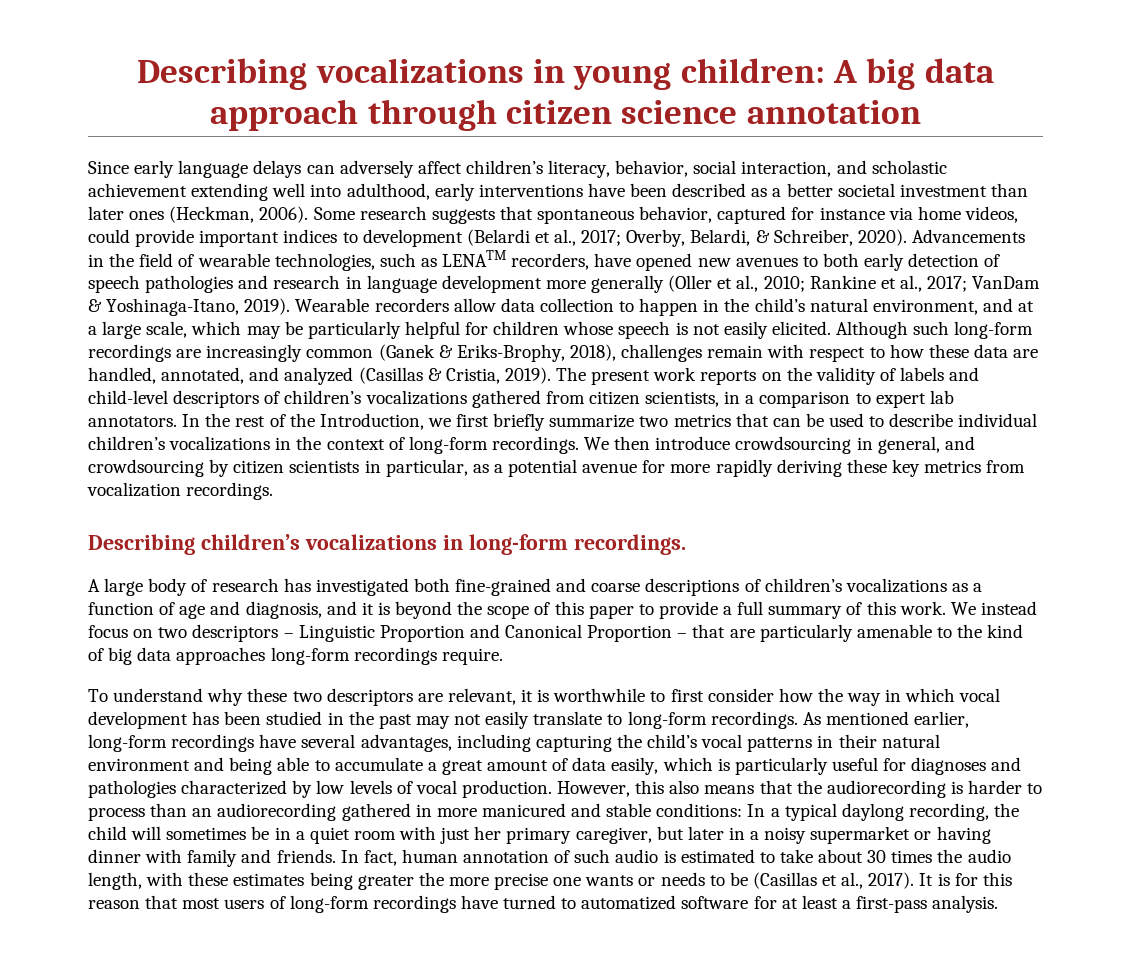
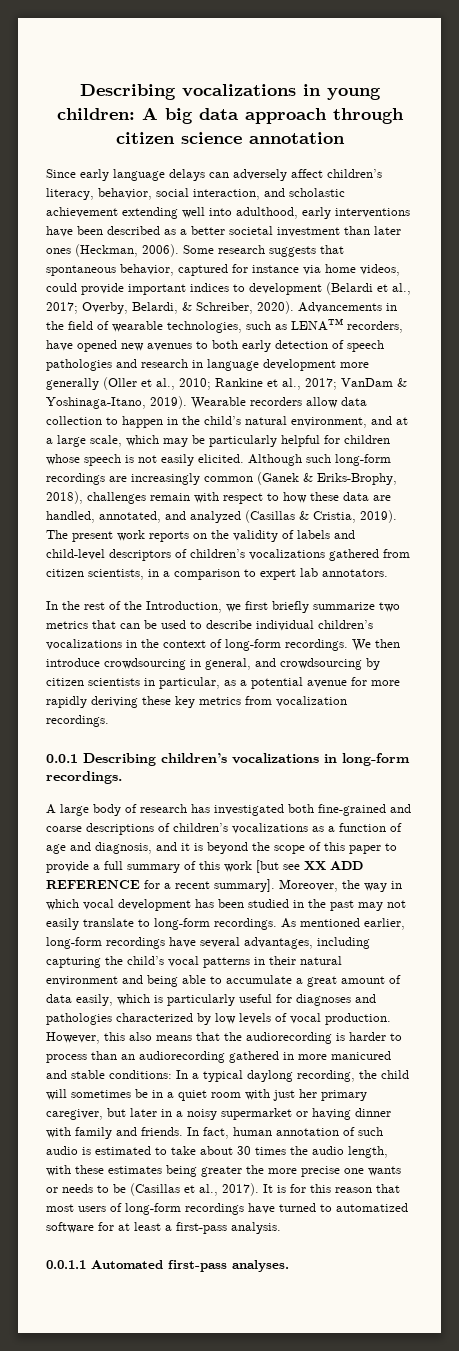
- The present work reports on the validity of labels and child-level descriptors of children’s vocalizations gathered from citizen scientists, in a comparison to expert lab annotators. In the rest of the Introduction, we first briefly summarize two metrics that can be used to describe individual children’s vocalizations in the context of long-form recordings.
+ The present work reports on the validity of labels and child-level descriptors of children’s vocalizations gathered from citizen scientists, in a comparison to expert lab annotators.
+ In the rest of the Introduction, we first briefly summarize two metrics that can be used to describe individual children’s vocalizations in the context of long-form recordings.
- Describing children’s vocalizations in long-form recordings.
+ 0.0.1 Describing children’s vocalizations in long-form recordings.
- A large body of research has investigated both fine-grained and coarse descriptions of children’s vocalizations as a function of age and diagnosis, and it is beyond the scope of this paper to provide a full summary of this work. We instead focus on two descriptors – Linguistic Proportion and Canonical Proportion – that are particularly amenable to the kind of big data approaches long-form recordings require.
- To understand why these two descriptors are relevant, it is worthwhile to first consider how the way in which vocal development has been studied in the past may not easily translate to long-form recordings.
+ A large body of research has investigated both fine-grained and coarse descriptions of children’s vocalizations as a function of age and diagnosis, and it is beyond the scope of this paper to provide a full summary of this work [but see XX ADD REFERENCE for a recent summary]. Moreover, the way in which vocal development has been studied in the past may not easily translate to long-form recordings.
+ 0.0.1.1 Automated first-pass analyses.

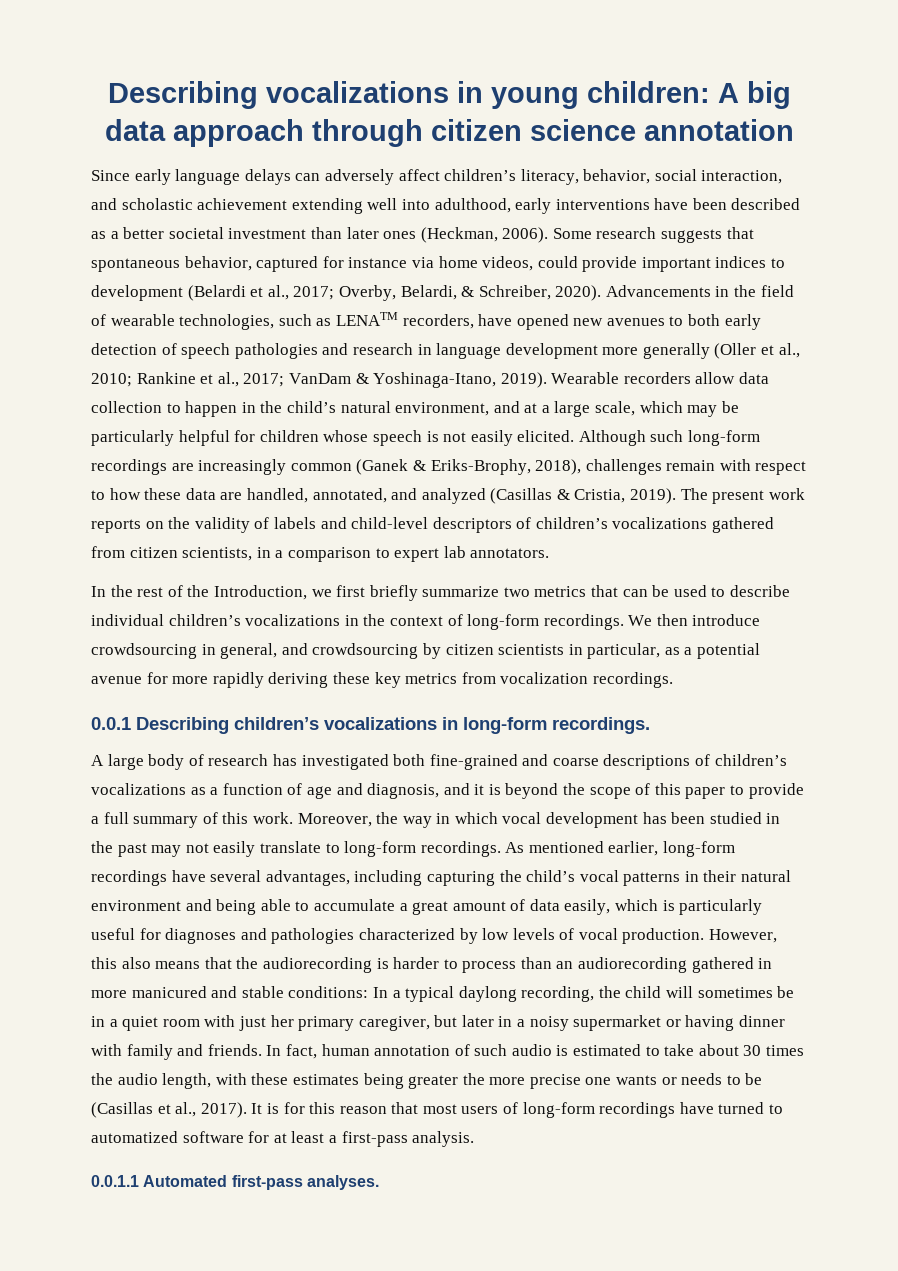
- A large body of research has investigated both fine-grained and coarse descriptions of children’s vocalizations as a function of age and diagnosis, and it is beyond the scope of this paper to provide a full summary of this work [but see XX ADD REFERENCE for a recent summary].
+ A large body of research has investigated both fine-grained and coarse descriptions of children’s vocalizations as a function of age and diagnosis, and it is beyond the scope of this paper to provide a full summary of this work.

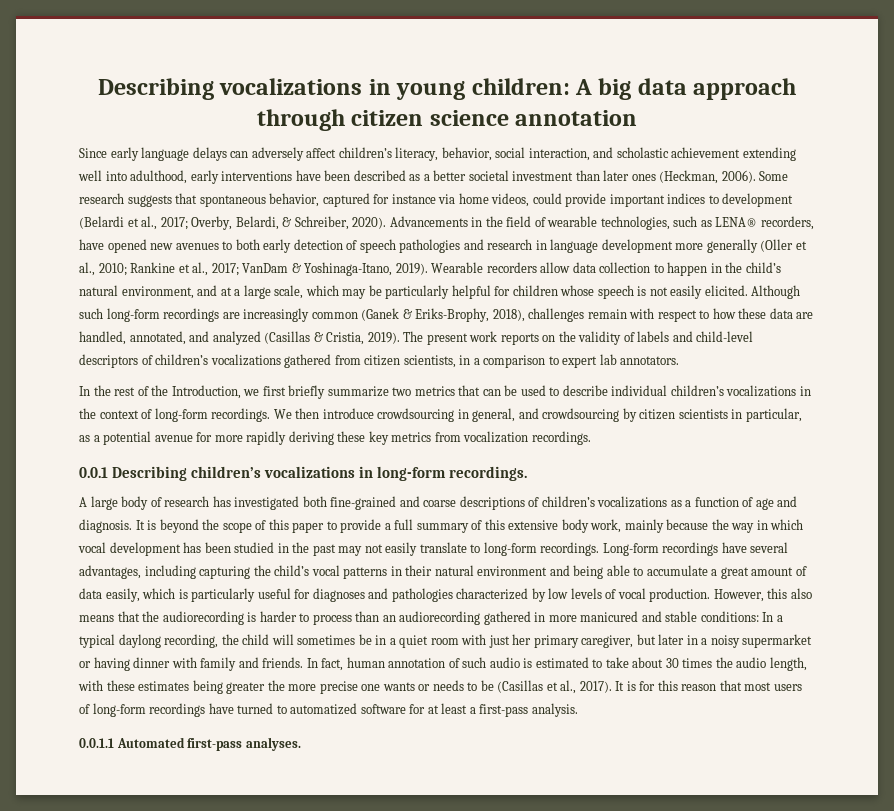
- Advancements in the field of wearable technologies, such as LENATM recorders, have opened new avenues to both early detection of speech pathologies and research in language development more generally (Oller et al., 2010; Rankine et al., 2017; VanDam & Yoshinaga-Itano, 2019).
+ Advancements in the field of wearable technologies, such as LENA® recorders, have opened new avenues to both early detection of speech pathologies and research in language development more generally (Oller et al., 2010; Rankine et al., 2017; VanDam & Yoshinaga-Itano, 2019).
- A large body of research has investigated both fine-grained and coarse descriptions of children’s vocalizations as a function of age and diagnosis, and it is beyond the scope of this paper to provide a full summary of this work. Moreover, the way in which vocal development has been studied in the past may not easily translate to long-form recordings.
+ A large body of research has investigated both fine-grained and coarse descriptions of children’s vocalizations as a function of age and diagnosis. It is beyond the scope of this paper to provide a full summary of this extensive body work, mainly because the way in which vocal development has been studied in the past may not easily translate to long-form recordings.
- As mentioned earlier, long-form recordings have several advantages, including capturing the child’s vocal patterns in their natural environment and being able to accumulate a great amount of data easily, which is particularly useful for diagnoses and pathologies characterized by low levels of vocal production.
+ Long-form recordings have several advantages, including capturing the child’s vocal patterns in their natural environment and being able to accumulate a great amount of data easily, which is particularly useful for diagnoses and pathologies characterized by low levels of vocal production.

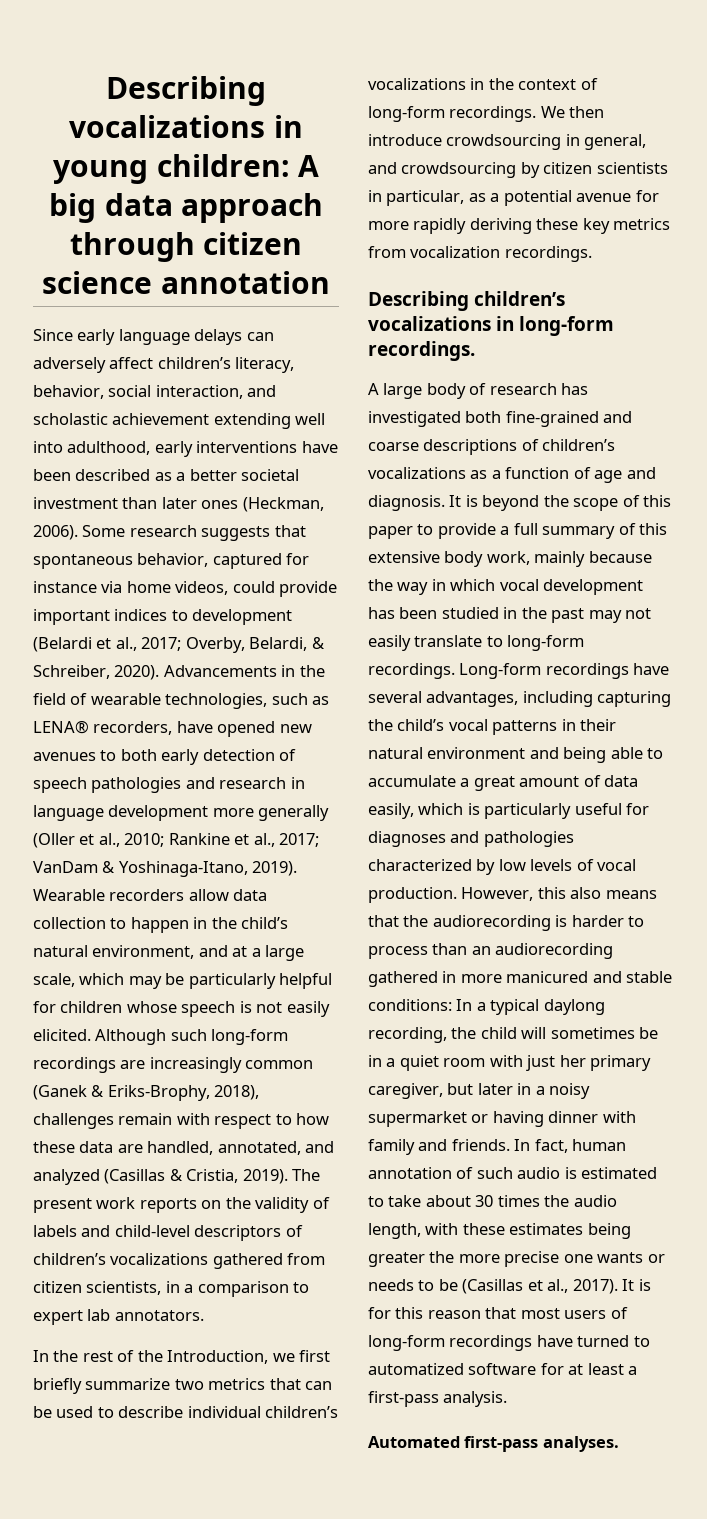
- 0.0.1 Describing children’s vocalizations in long-form recordings.
+ Describing children’s vocalizations in long-form recordings.
- 0.0.1.1 Automated first-pass analyses.
+ Automated first-pass analyses.

